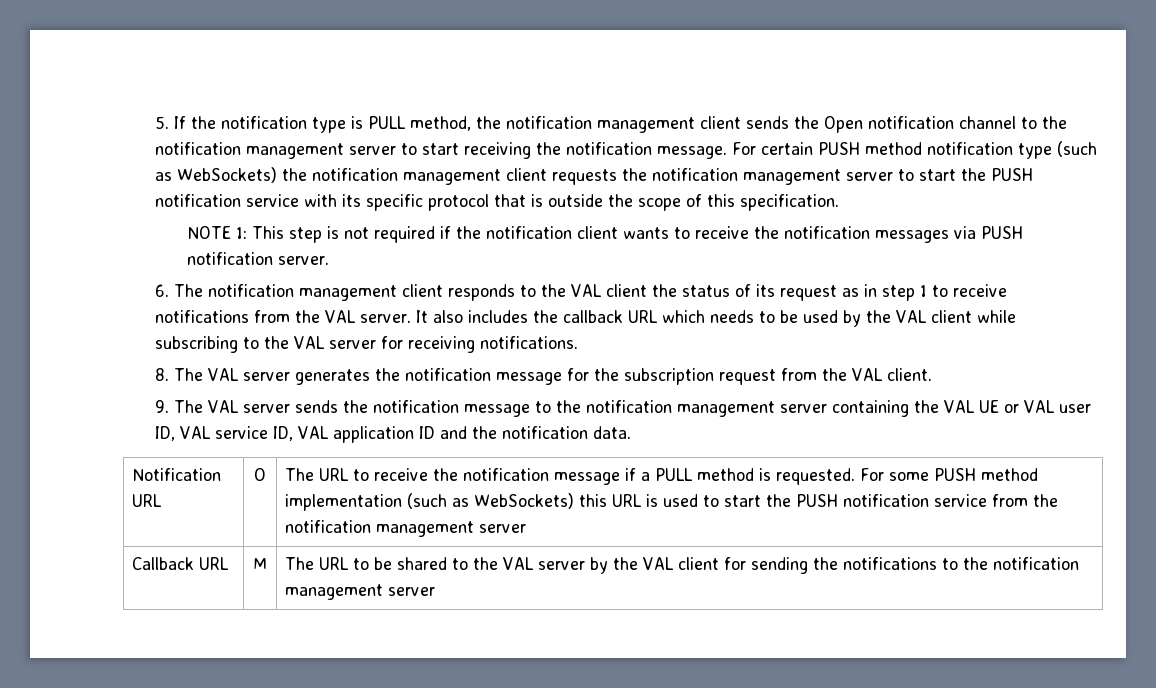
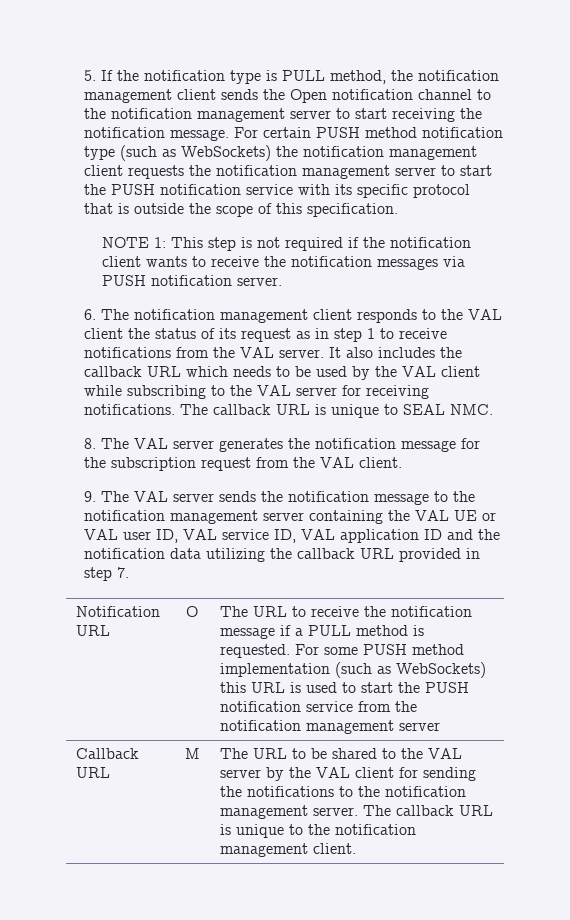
+ The callback URL is unique to SEAL NMC.
- 9. The VAL server sends the notification message to the notification management server containing the VAL UE or VAL user ID, VAL service ID, VAL application ID and the notification data.
+ 9. The VAL server sends the notification message to the notification management server containing the VAL UE or VAL user ID, VAL service ID, VAL application ID and the notification data utilizing the callback URL provided in step 7.
- Callback URL | M | The URL to be shared to the VAL server by the VAL client for sending the notifications to the notification management server
+ Callback URL | M | The URL to be shared to the VAL server by the VAL client for sending the notifications to the notification management server. The callback URL is unique to the notification management client.

